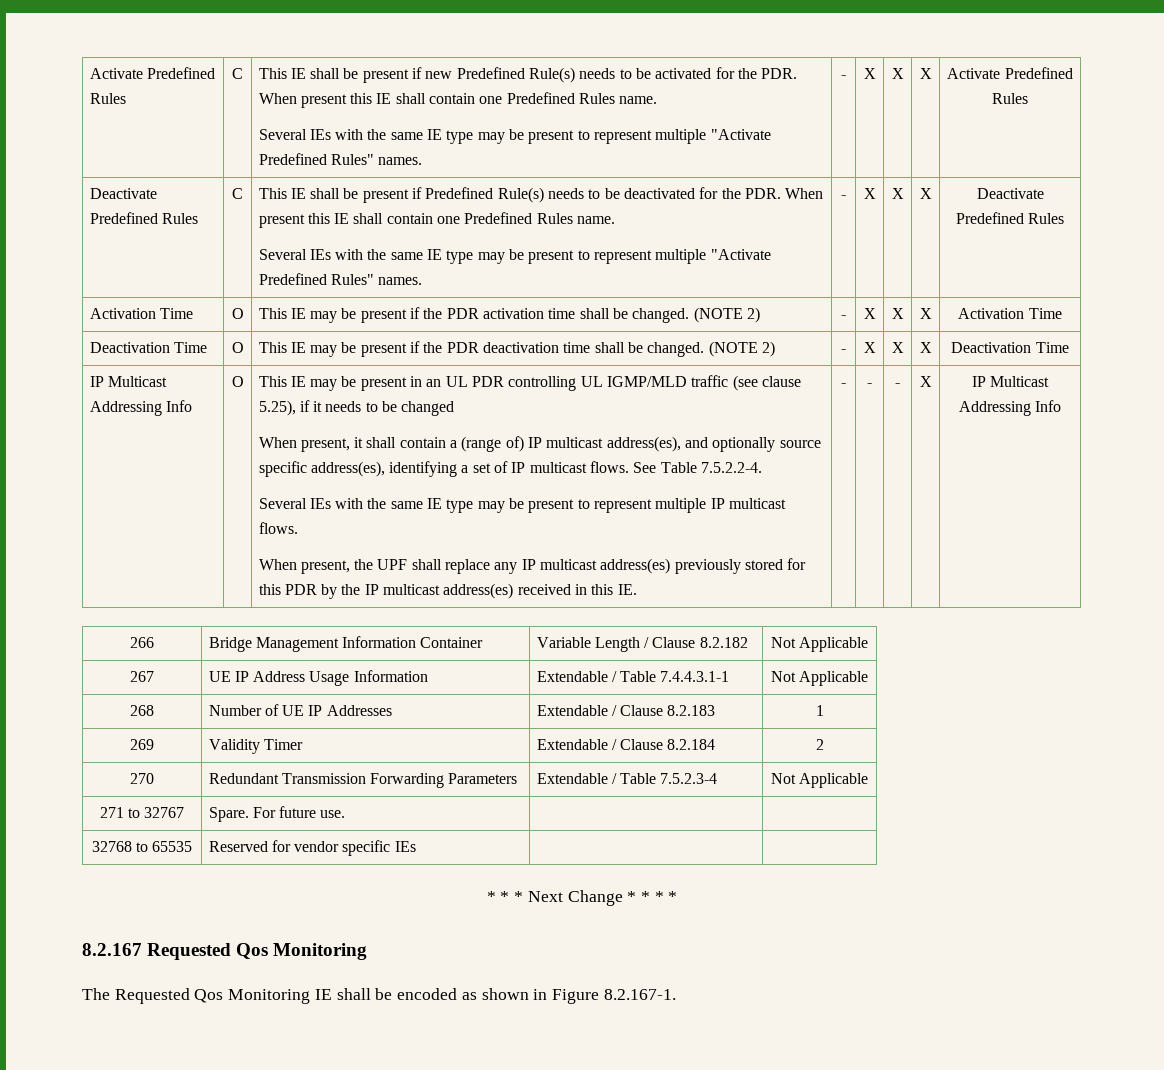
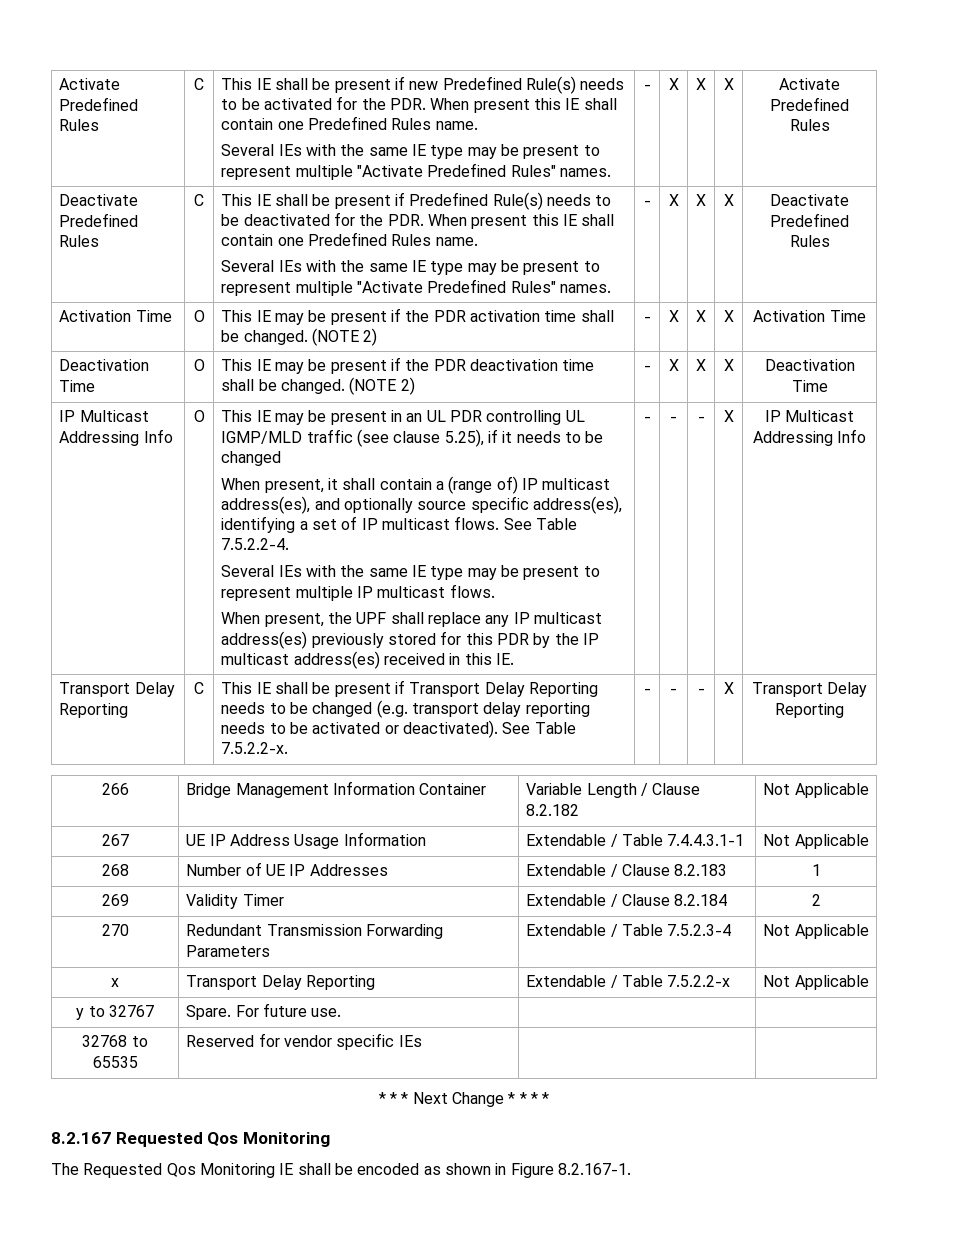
+ Transport Delay Reporting | C | This IE shall be present if Transport Delay Reporting needs to be changed (e.g. transport delay reporting needs to be activated or deactivated). See Table 7.5.2.2-x. | - | - | - | X | Transport Delay Reporting
- 271 to 32767 | Spare. For future use. | |
+ x | Transport Delay Reporting | Extendable / Table 7.5.2.2-x | Not Applicable
+ y to 32767 | Spare. For future use. | |

